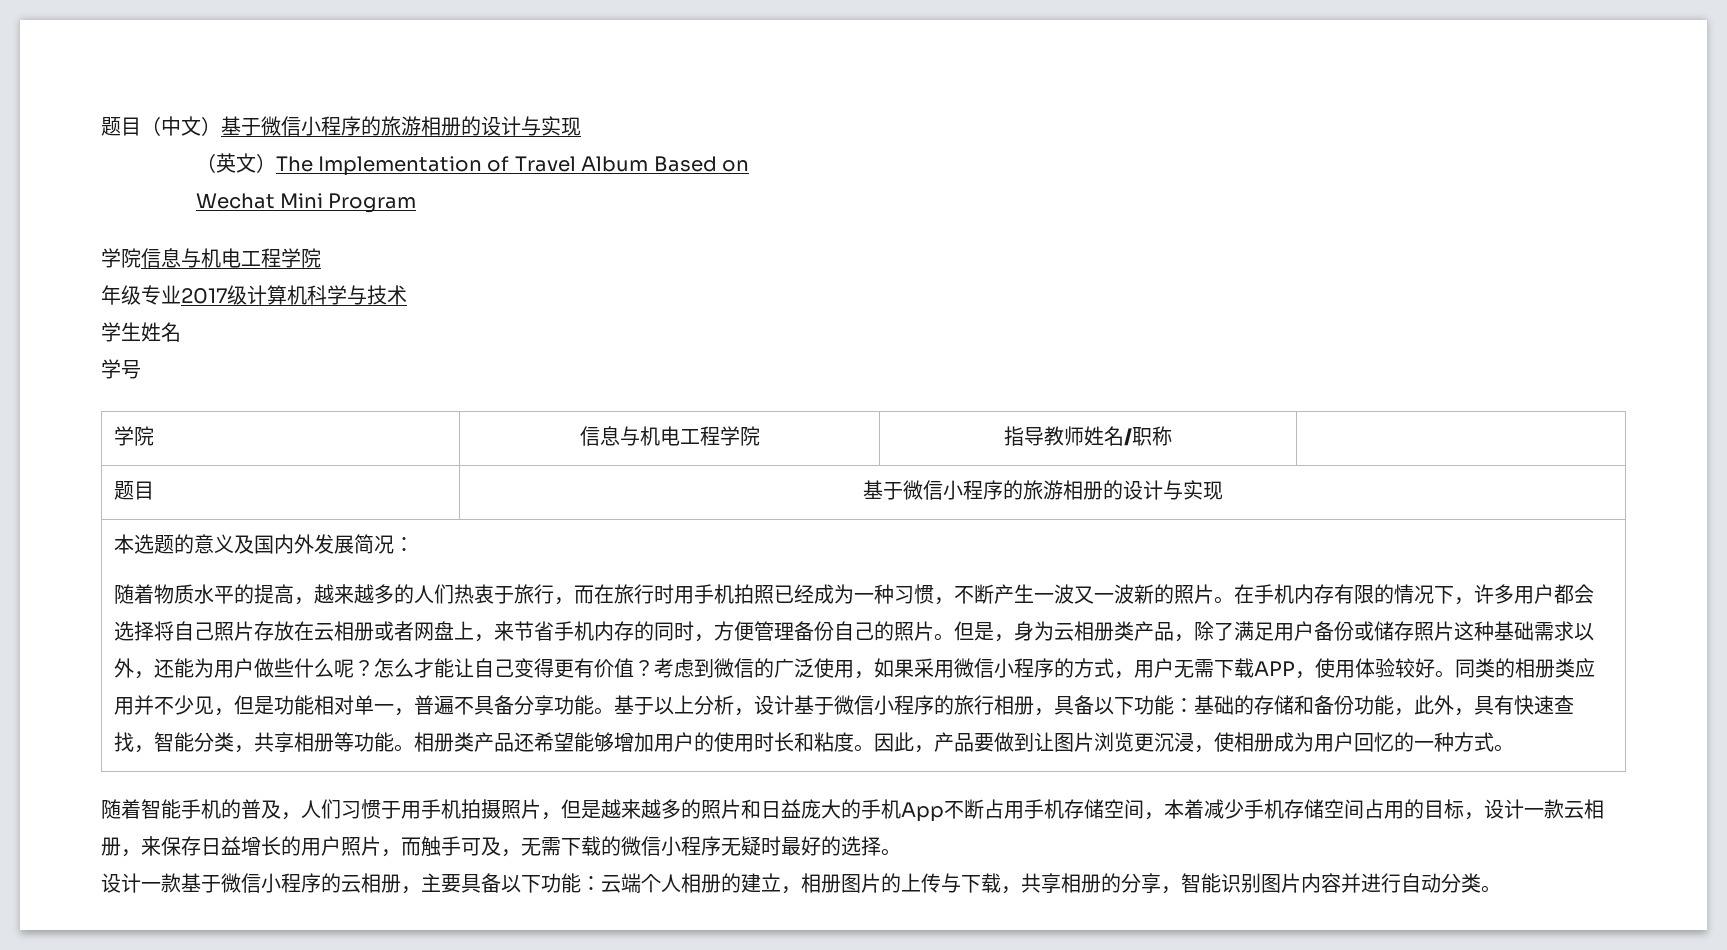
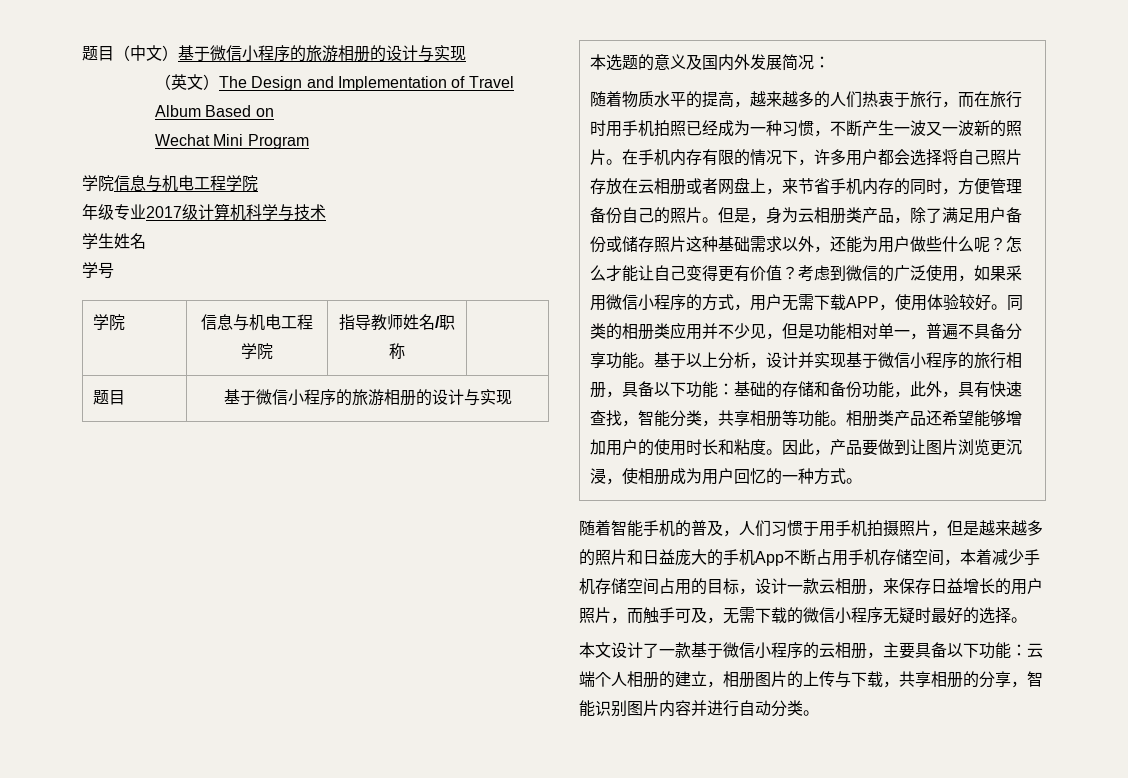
- （英文）The Implementation of Travel Album Based on
+ （英文）The Design and Implementation of Travel Album Based on
- 基于以上分析，设计基于微信小程序的旅行相册，具备以下功能：基础的存储和备份功能，此外，具有快速查找，智能分类，共享相册等功能。
+ 基于以上分析，设计并实现基于微信小程序的旅行相册，具备以下功能：基础的存储和备份功能，此外，具有快速查找，智能分类，共享相册等功能。
- 设计一款基于微信小程序的云相册，主要具备以下功能：云端个人相册的建立，相册图片的上传与下载，共享相册的分享，智能识别图片内容并进行自动分类。
+ 本文设计了一款基于微信小程序的云相册，主要具备以下功能：云端个人相册的建立，相册图片的上传与下载，共享相册的分享，智能识别图片内容并进行自动分类。

